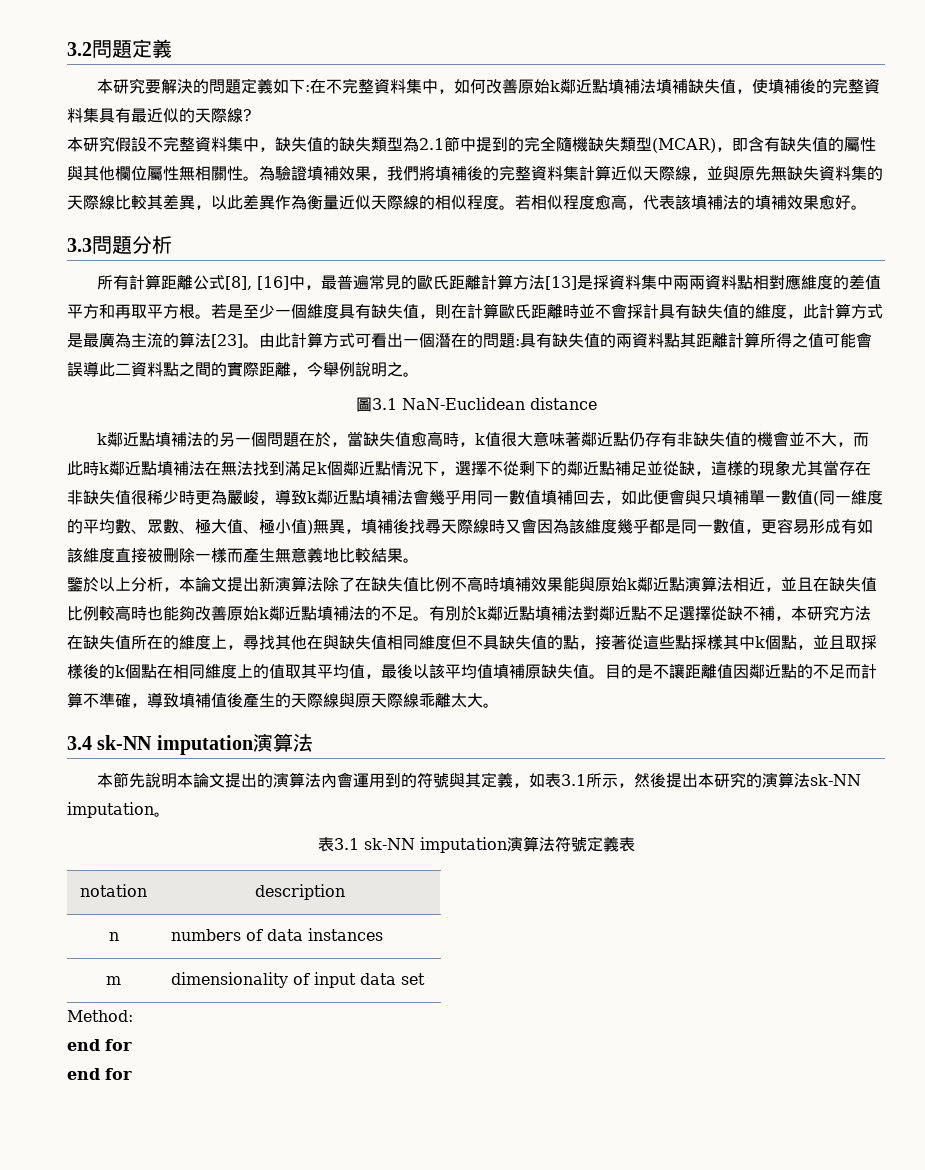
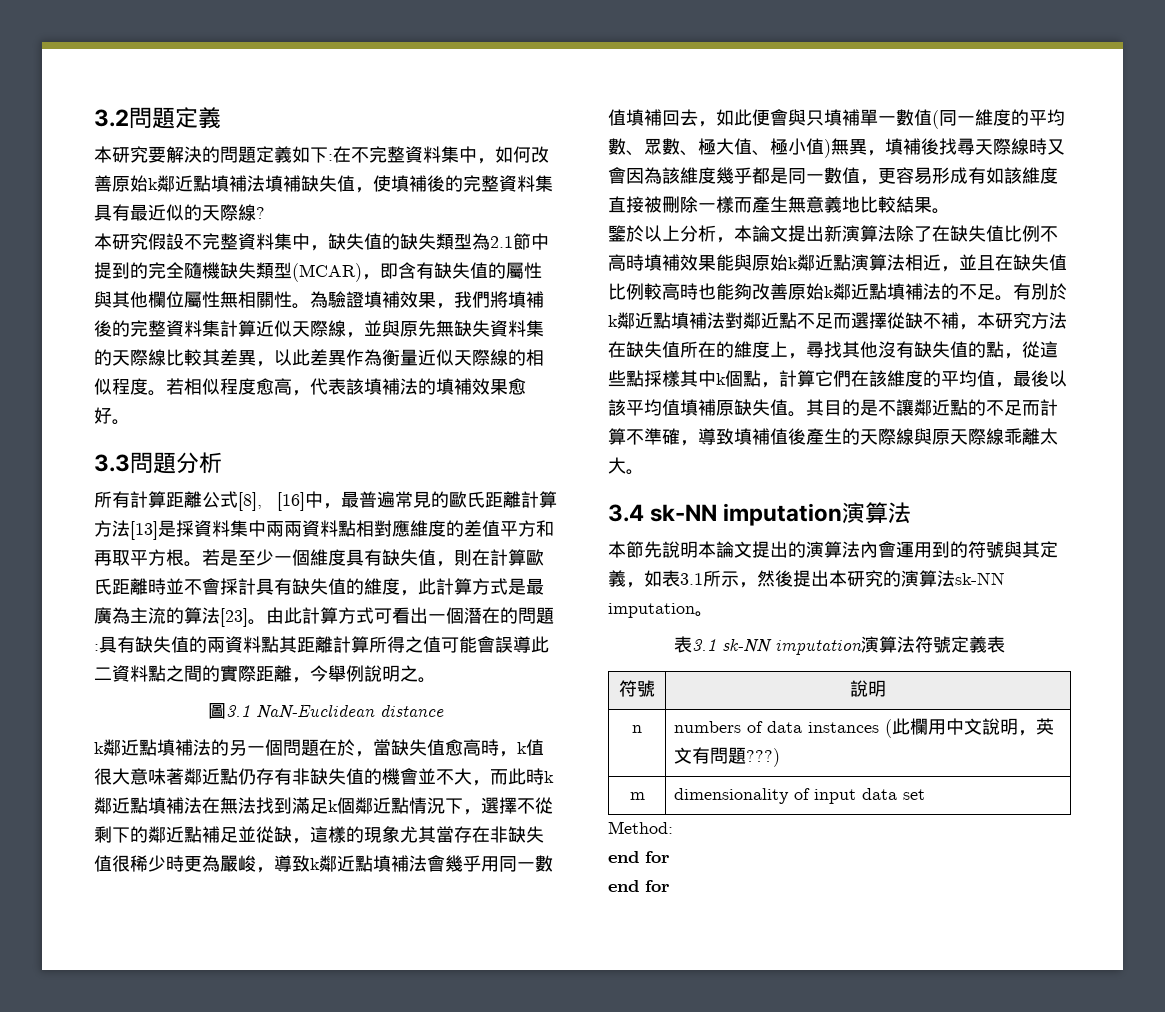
- 有別於k鄰近點填補法對鄰近點不足選擇從缺不補，本研究方法在缺失值所在的維度上，尋找其他在與缺失值相同維度但不具缺失值的點，接著從這些點採樣其中k個點，並且取採樣後的k個點在相同維度上的值取其平均值，最後以該平均值填補原缺失值。
+ 有別於k鄰近點填補法對鄰近點不足而選擇從缺不補，本研究方法在缺失值所在的維度上，尋找其他沒有缺失值的點，從這些點採樣其中k個點，計算它們在該維度的平均值，最後以該平均值填補原缺失值。
- 目的是不讓距離值因鄰近點的不足而計算不準確，導致填補值後產生的天際線與原天際線乖離太大。
+ 其目的是不讓鄰近點的不足而計算不準確，導致填補值後產生的天際線與原天際線乖離太大。
- notation | description
+ 符號 | 說明
- n | numbers of data instances
+ n | numbers of data instances (此欄用中文說明，英文有問題???)

